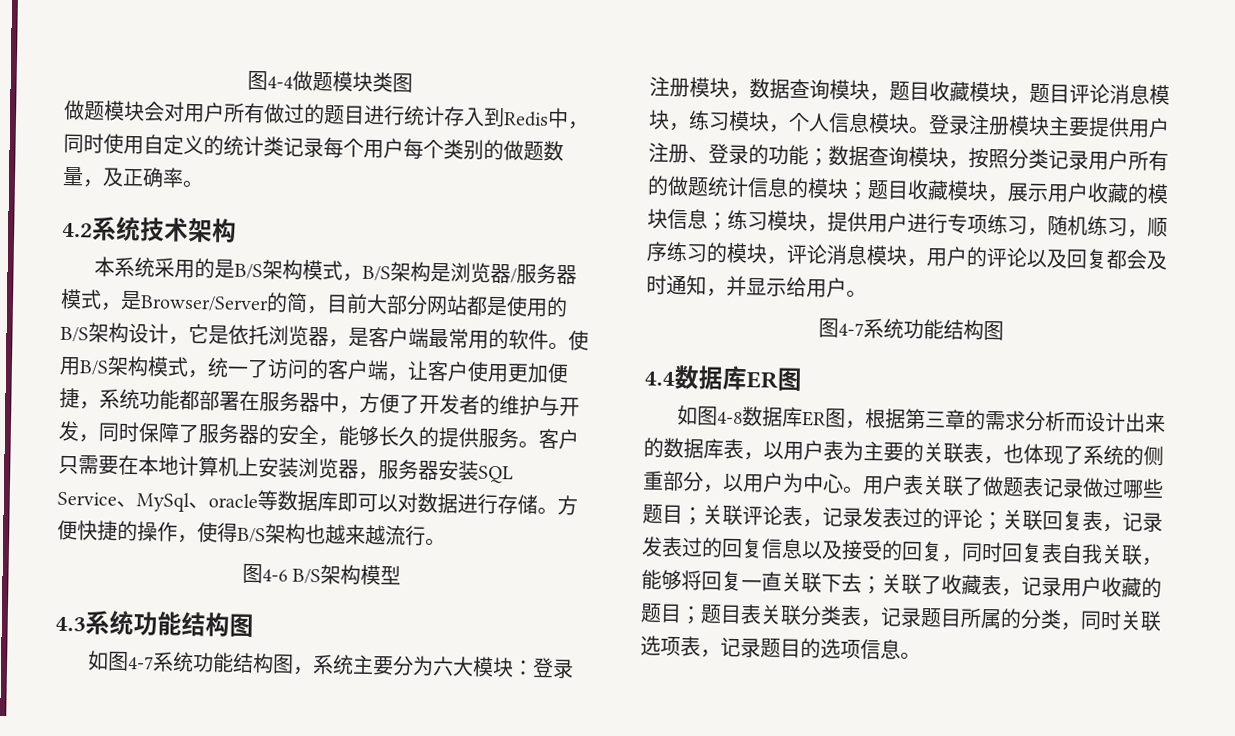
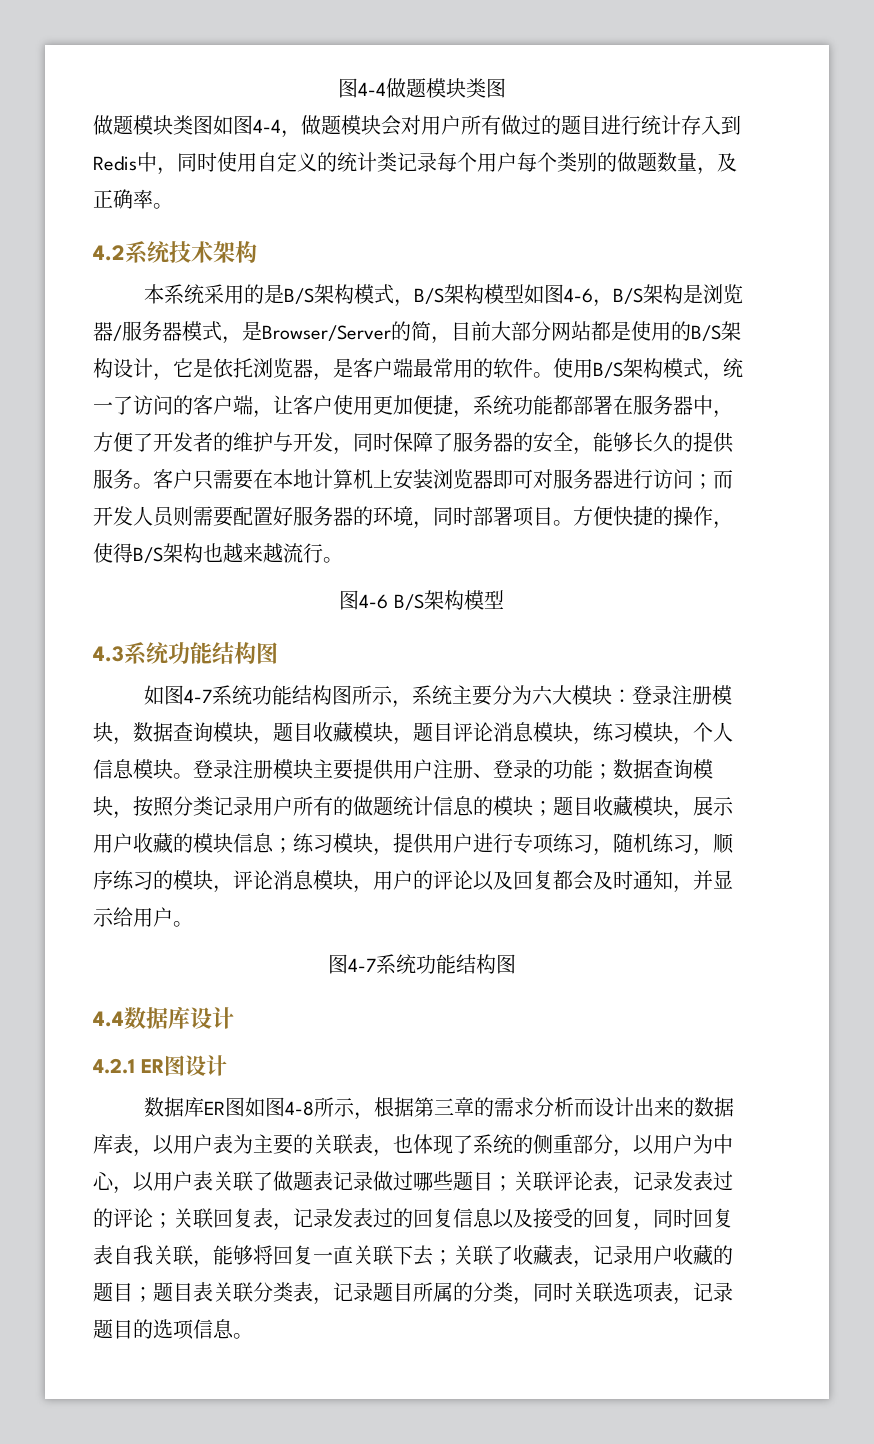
- 做题模块会对用户所有做过的题目进行统计存入到Redis中，同时使用自定义的统计类记录每个用户每个类别的做题数量，及正确率。
+ 做题模块类图如图4-4，做题模块会对用户所有做过的题目进行统计存入到Redis中，同时使用自定义的统计类记录每个用户每个类别的做题数量，及正确率。
- 本系统采用的是B/S架构模式，B/S架构是浏览器/服务器模式，是Browser/Server的简，目前大部分网站都是使用的B/S架构设计，它是依托浏览器，是客户端最常用的软件。
+ 本系统采用的是B/S架构模式，B/S架构模型如图4-6，B/S架构是浏览器/服务器模式，是Browser/Server的简，目前大部分网站都是使用的B/S架构设计，它是依托浏览器，是客户端最常用的软件。
- 客户只需要在本地计算机上安装浏览器，服务器安装SQL Service、MySql、oracle等数据库即可以对数据进行存储。
+ 客户只需要在本地计算机上安装浏览器即可对服务器进行访问；而开发人员则需要配置好服务器的环境，同时部署项目。
- 如图4-7系统功能结构图，系统主要分为六大模块：登录注册模块，数据查询模块，题目收藏模块，题目评论消息模块，练习模块，个人信息模块。
+ 如图4-7系统功能结构图所示，系统主要分为六大模块：登录注册模块，数据查询模块，题目收藏模块，题目评论消息模块，练习模块，个人信息模块。
- 4.4数据库ER图
- 如图4-8数据库ER图，根据第三章的需求分析而设计出来的数据库表，以用户表为主要的关联表，也体现了系统的侧重部分，以用户为中心。用户表关联了做题表记录做过哪些题目；
+ 4.4数据库设计
+ 4.2.1 ER图设计
+ 数据库ER图如图4-8所示，根据第三章的需求分析而设计出来的数据库表，以用户表为主要的关联表，也体现了系统的侧重部分，以用户为中心，以用户表关联了做题表记录做过哪些题目；

